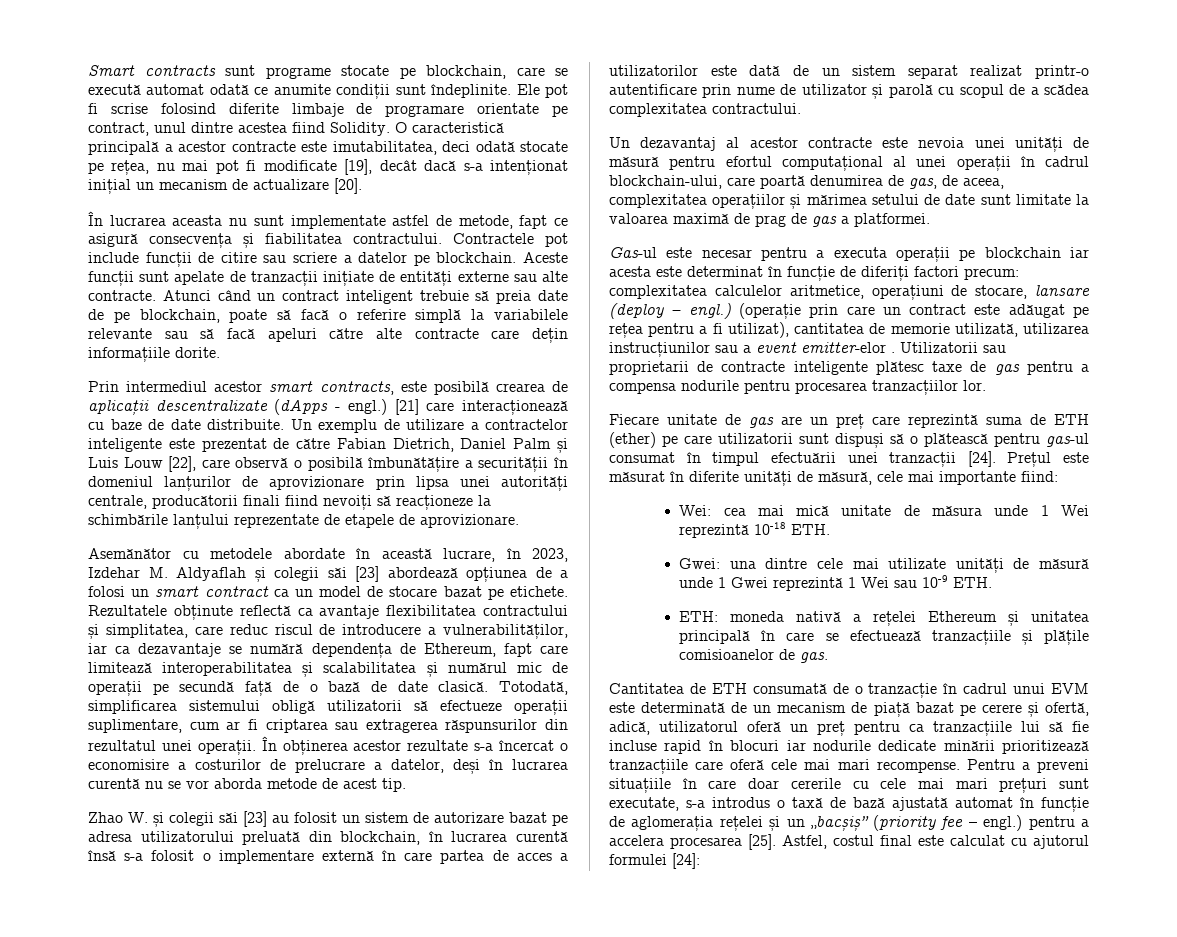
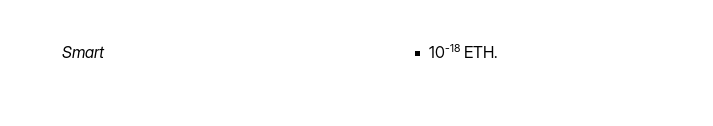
- Smart contracts sunt programe stocate pe blockchain, care se execută automat odată ce anumite condiții sunt îndeplinite. Ele pot fi scrise folosind diferite limbaje de programare orientate pe contract, unul dintre acestea fiind Solidity. O caracteristică principală a acestor contracte este imutabilitatea, deci odată stocate pe rețea, nu mai pot fi modificate [19], decât dacă s-a intenționat inițial un mecanism de actualizare [20].
- În lucrarea aceasta nu sunt implementate astfel de metode, fapt ce asigură consecvența și fiabilitatea contractului. Contractele pot include funcții de citire sau scriere a datelor pe blockchain. Aceste funcții sunt apelate de tranzacții inițiate de entități externe sau alte contracte. Atunci când un contract inteligent trebuie să preia date de pe blockchain, poate să facă o referire simplă la variabilele relevante sau să facă apeluri către alte contracte care dețin informațiile dorite.
- Prin intermediul acestor smart contracts, este posibilă crearea de aplicații descentralizate (dApps - engl.) [21] care interacționează cu baze de date distribuite. Un exemplu de utilizare a contractelor inteligente este prezentat de către Fabian Dietrich, Daniel Palm și Luis Louw [22], care observă o posibilă îmbunătățire a securității în domeniul lanțurilor de aprovizionare prin lipsa unei autorități centrale, producătorii finali fiind nevoiți să reacționeze la schimbările lanțului reprezentate de etapele de aprovizionare.
- Asemănător cu metodele abordate în această lucrare, în 2023, Izdehar M. Aldyaflah și colegii săi [23] abordează opțiunea de a folosi un smart contract ca un model de stocare bazat pe etichete. Rezultatele obținute reflectă ca avantaje flexibilitatea contractului și simplitatea, care reduc riscul de introducere a vulnerabilităților, iar ca dezavantaje se numără dependența de Ethereum, fapt care limitează interoperabilitatea și scalabilitatea și numărul mic de operații pe secundă față de o bază de date clasică. Totodată, simplificarea sistemului obligă utilizatorii să efectueze operații suplimentare, cum ar fi criptarea sau extragerea răspunsurilor din rezultatul unei operații. În obținerea acestor rezultate s-a încercat o economisire a costurilor de prelucrare a datelor, deși în lucrarea curentă nu se vor aborda metode de acest tip.
- Zhao W. și colegii săi [23] au folosit un sistem de autorizare bazat pe adresa utilizatorului preluată din blockchain, în lucrarea curentă însă s-a folosit o implementare externă în care partea de acces a utilizatorilor este dată de un sistem separat realizat printr-o autentificare prin nume de utilizator și parolă cu scopul de a scădea complexitatea contractului.
- Un dezavantaj al acestor contracte este nevoia unei unități de măsură pentru efortul computațional al unei operații în cadrul blockchain-ului, care poartă denumirea de gas, de aceea, complexitatea operațiilor și mărimea setului de date sunt limitate la valoarea maximă de prag de gas a platformei.
- Gas-ul este necesar pentru a executa operații pe blockchain iar acesta este determinat în funcție de diferiți factori precum: complexitatea calculelor aritmetice, operațiuni de stocare, lansare (deploy – engl.) (operație prin care un contract este adăugat pe rețea pentru a fi utilizat), cantitatea de memorie utilizată, utilizarea instrucțiunilor sau a event emitter-elor . Utilizatorii sau proprietarii de contracte inteligente plătesc taxe de gas pentru a compensa nodurile pentru procesarea tranzacțiilor lor.
- Fiecare unitate de gas are un preț care reprezintă suma de ETH (ether) pe care utilizatorii sunt dispuși să o plătească pentru gas-ul consumat în timpul efectuării unei tranzacții [24]. Prețul este măsurat în diferite unități de măsură, cele mai importante fiind:
- Wei: cea mai mică unitate de măsura unde 1 Wei reprezintă 10-18 ETH.
- Gwei: una dintre cele mai utilizate unități de măsură unde 1 Gwei reprezintă 1 Wei sau 10-9 ETH.
- ETH: moneda nativă a rețelei Ethereum și unitatea principală în care se efectuează tranzacțiile și plățile comisioanelor de gas.
- Cantitatea de ETH consumată de o tranzacție în cadrul unui EVM este determinată de un mecanism de piață bazat pe cerere și ofertă, adică, utilizatorul oferă un preț pentru ca tranzacțiile lui să fie incluse rapid în blocuri iar nodurile dedicate minării prioritizează tranzacțiile care oferă cele mai mari recompense. Pentru a preveni situațiile în care doar cererile cu cele mai mari prețuri sunt executate, s-a introdus o taxă de bază ajustată automat în funcție de aglomerația rețelei și un „bacșiș” (priority fee – engl.) pentru a accelera procesarea [25]. Astfel, costul final este calculat cu ajutorul formulei [24]:
+ Smart
+ 10-18 ETH.

